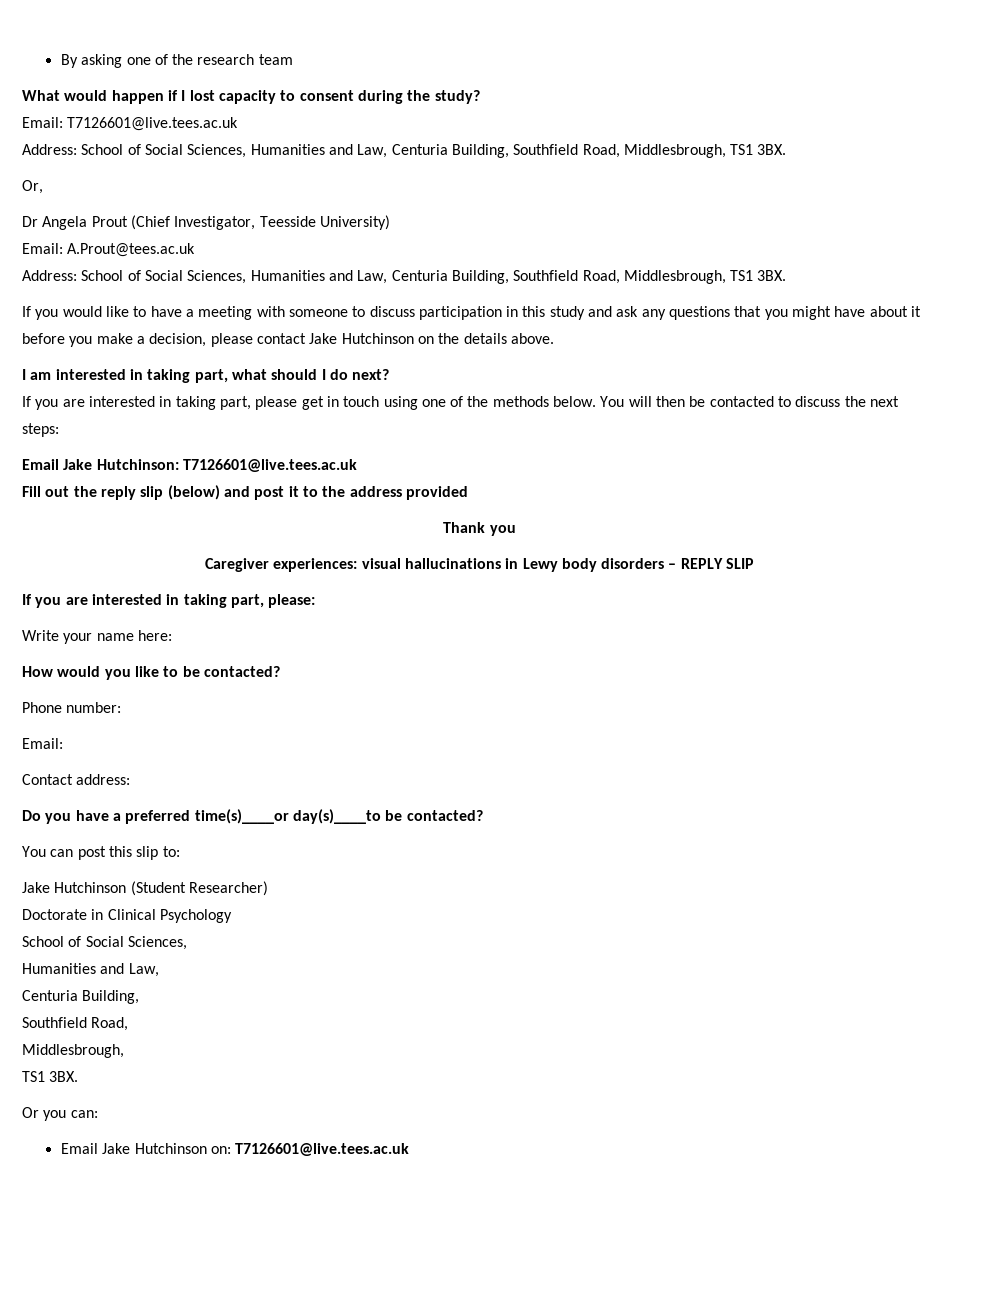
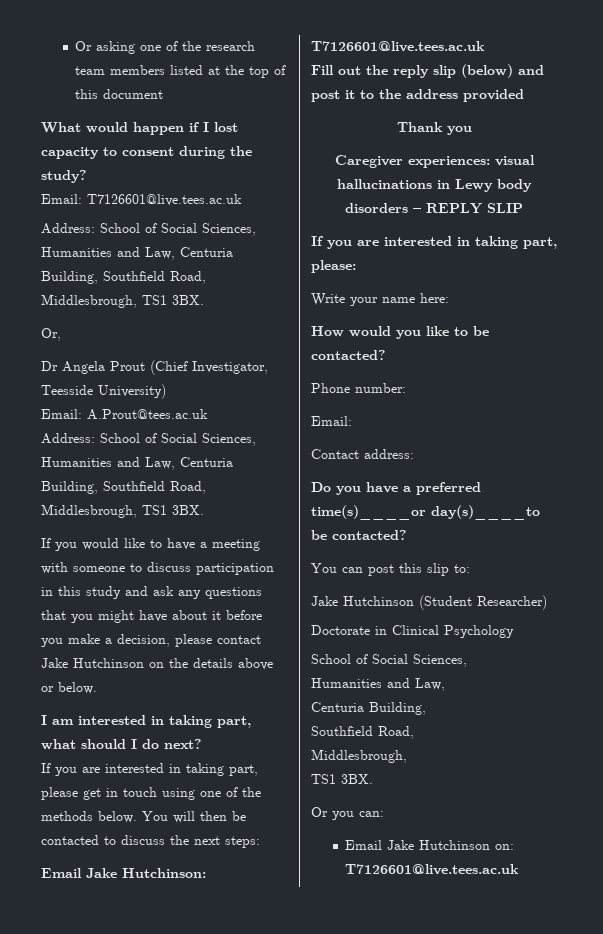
- By asking one of the research team
+ Or asking one of the research team members listed at the top of this document
- If you would like to have a meeting with someone to discuss participation in this study and ask any questions that you might have about it before you make a decision, please contact Jake Hutchinson on the details above.
+ If you would like to have a meeting with someone to discuss participation in this study and ask any questions that you might have about it before you make a decision, please contact Jake Hutchinson on the details above or below.

